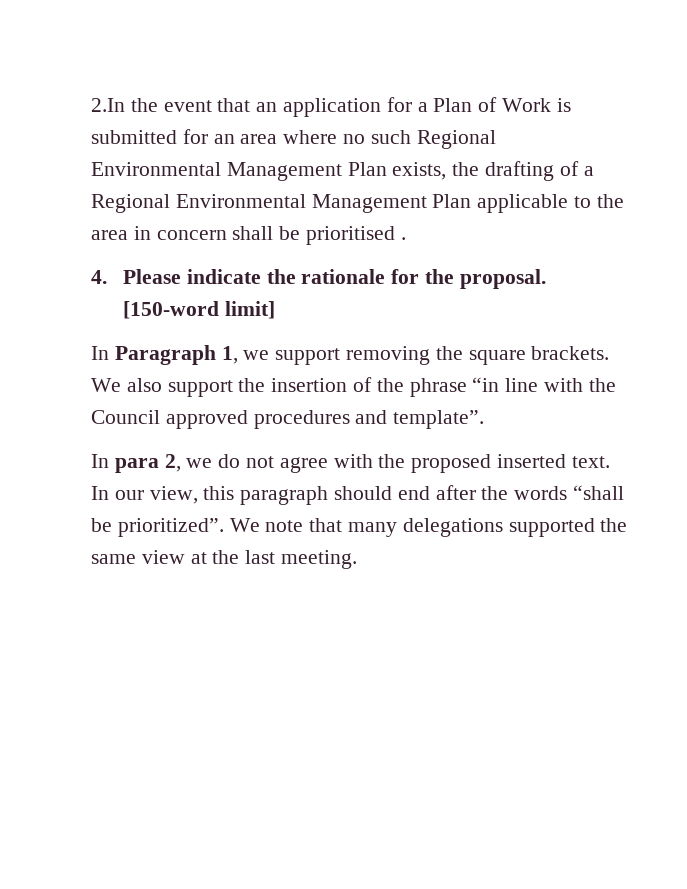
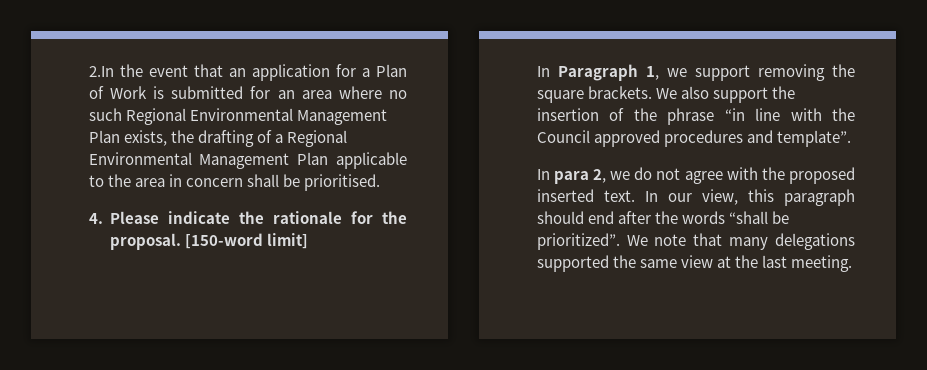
- 2.In the event that an application for a Plan of Work is submitted for an area where no such Regional Environmental Management Plan exists, the drafting of a Regional Environmental Management Plan applicable to the area in concern shall be prioritised .
+ 2.In the event that an application for a Plan of Work is submitted for an area where no such Regional Environmental Management Plan exists, the drafting of a Regional Environmental Management Plan applicable to the area in concern shall be prioritised.

